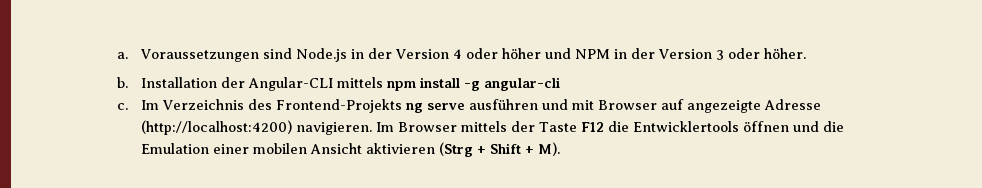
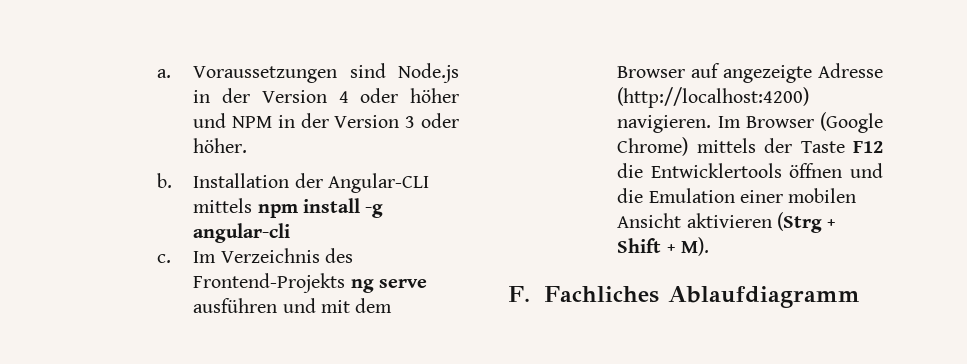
- Im Verzeichnis des Frontend-Projekts ng serve ausführen und mit Browser auf angezeigte Adresse (http://localhost:4200) navigieren.
+ Im Verzeichnis des Frontend-Projekts ng serve ausführen und mit dem Browser auf angezeigte Adresse (http://localhost:4200) navigieren.
- Im Browser mittels der Taste F12 die Entwicklertools öffnen und die Emulation einer mobilen Ansicht aktivieren (Strg + Shift + M).
+ Im Browser (Google Chrome) mittels der Taste F12 die Entwicklertools öffnen und die Emulation einer mobilen Ansicht aktivieren (Strg + Shift + M).
+ F. Fachliches Ablaufdiagramm

